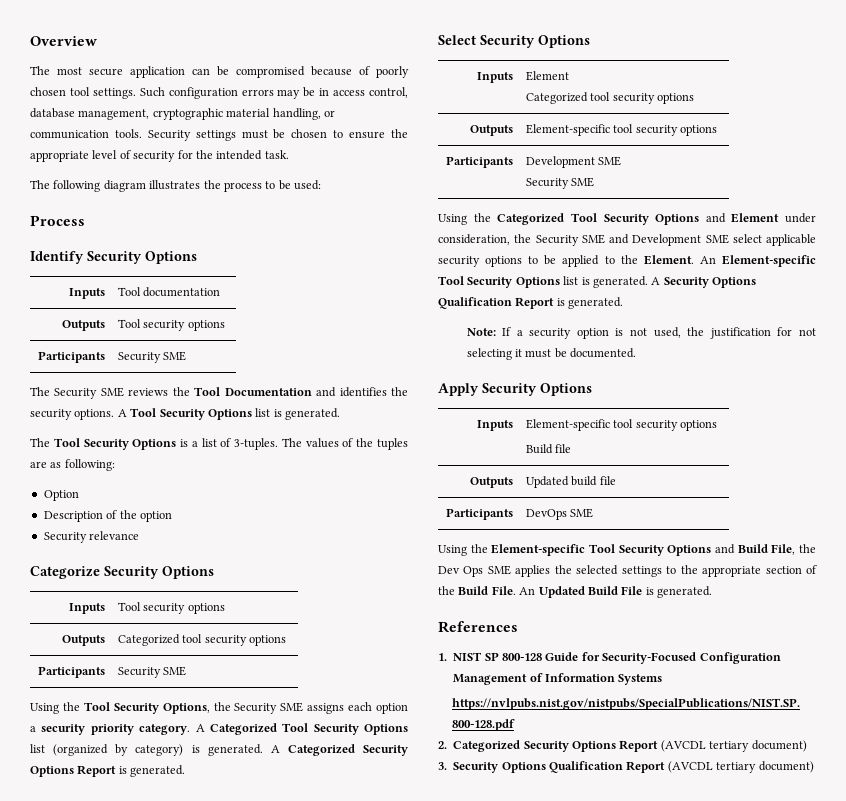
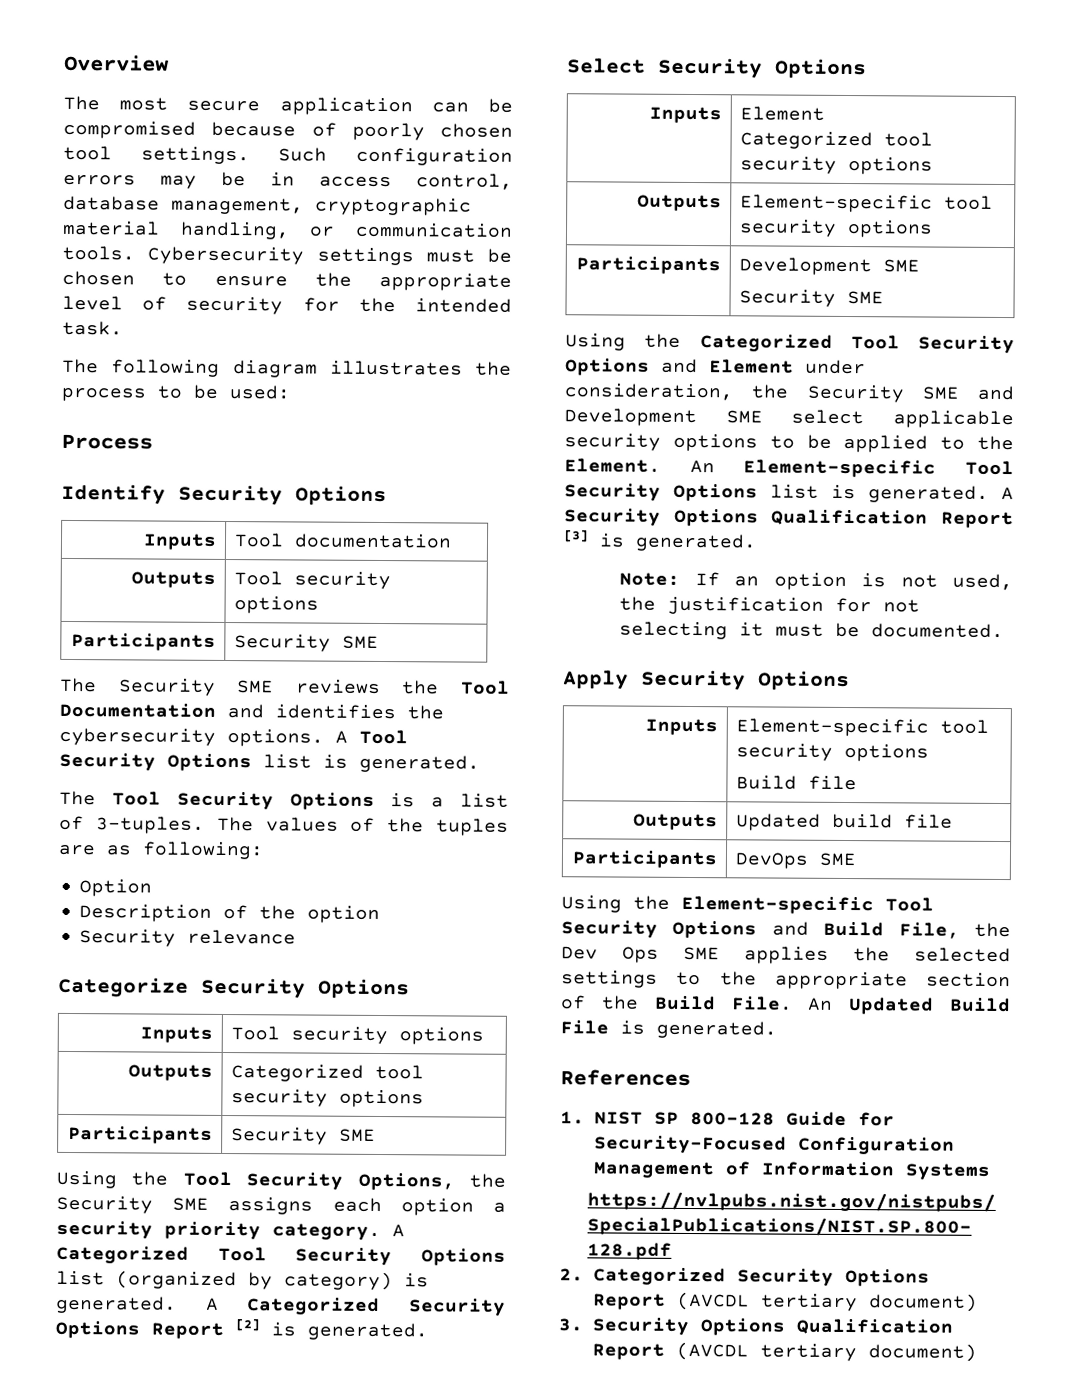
- Security settings must be chosen to ensure the appropriate level of security for the intended task.
+ Cybersecurity settings must be chosen to ensure the appropriate level of security for the intended task.
- The Security SME reviews the Tool Documentation and identifies the security options.
+ The Security SME reviews the Tool Documentation and identifies the cybersecurity options.
- A Categorized Security Options Report is generated.
+ A Categorized Security Options Report [2] is generated.
- A Security Options Qualification Report is generated.
+ A Security Options Qualification Report [3] is generated.
- Note: If a security option is not used, the justification for not selecting it must be documented.
+ Note: If an option is not used, the justification for not selecting it must be documented.

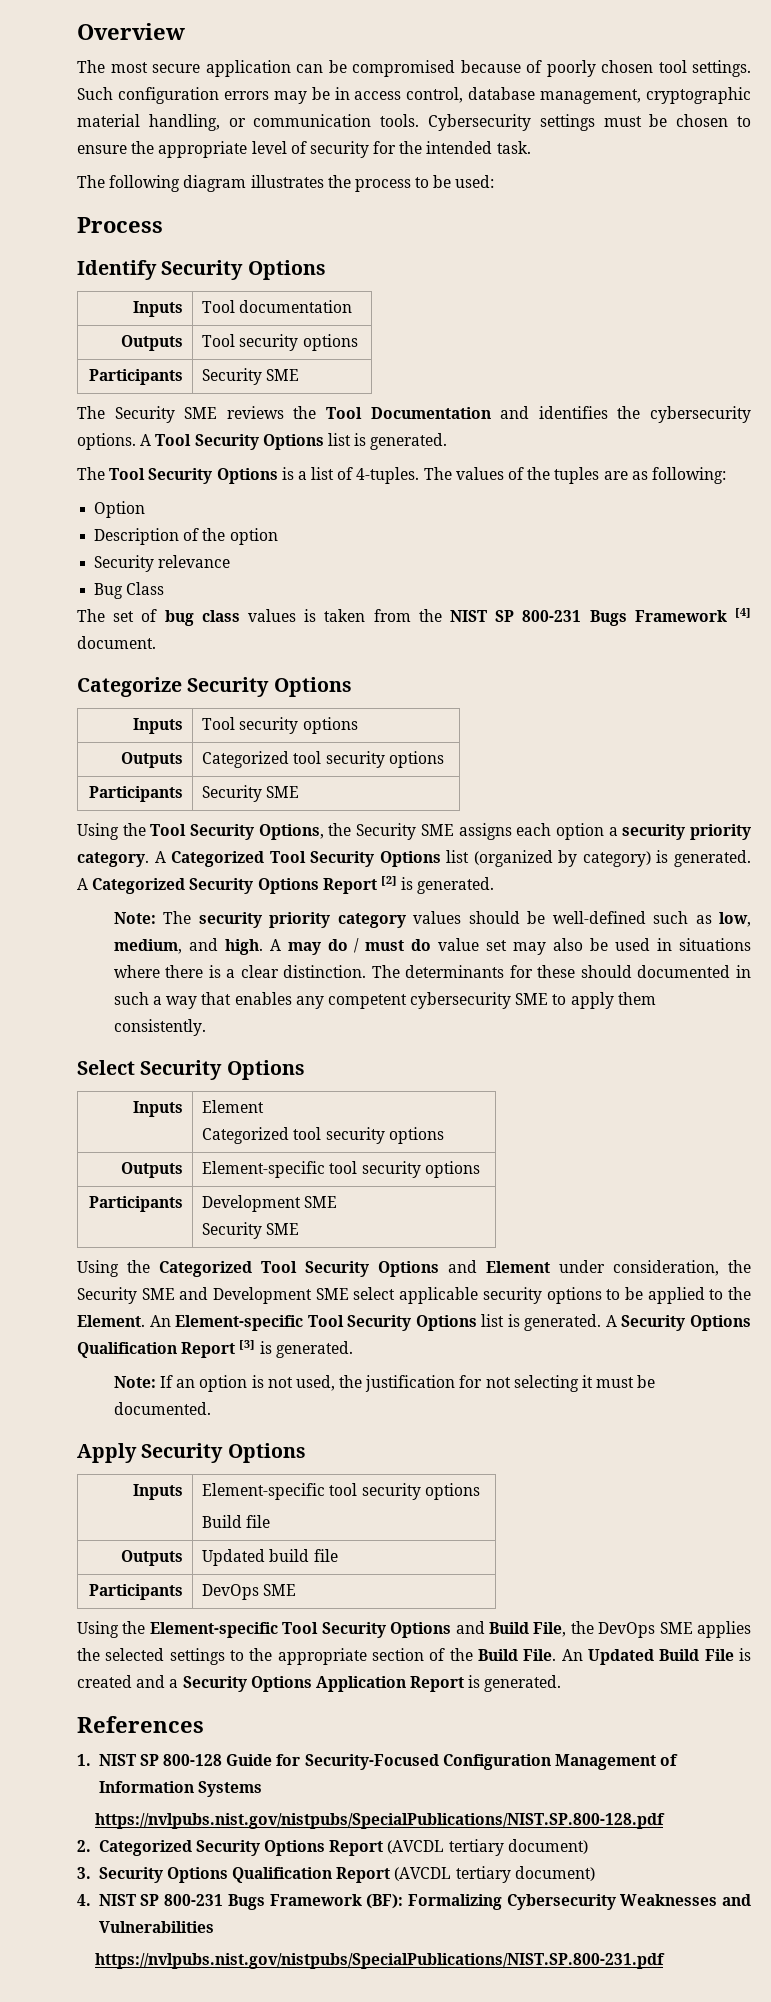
- The Tool Security Options is a list of 3-tuples.
+ The Tool Security Options is a list of 4-tuples.
+ Bug Class
+ The set of bug class values is taken from the NIST SP 800-231 Bugs Framework [4] document.
+ Note: The security priority category values should be well-defined such as low, medium, and high. A may do / must do value set may also be used in situations where there is a clear distinction. The determinants for these should documented in such a way that enables any competent cybersecurity SME to apply them consistently.
- Using the Element-specific Tool Security Options and Build File, the Dev Ops SME applies the selected settings to the appropriate section of the Build File.
+ Using the Element-specific Tool Security Options and Build File, the DevOps SME applies the selected settings to the appropriate section of the Build File.
- An Updated Build File is generated.
+ An Updated Build File is created and a Security Options Application Report is generated.
+ 4. NIST SP 800-231 Bugs Framework (BF): Formalizing Cybersecurity Weaknesses and Vulnerabilities
+ https://nvlpubs.nist.gov/nistpubs/SpecialPublications/NIST.SP.800-231.pdf

